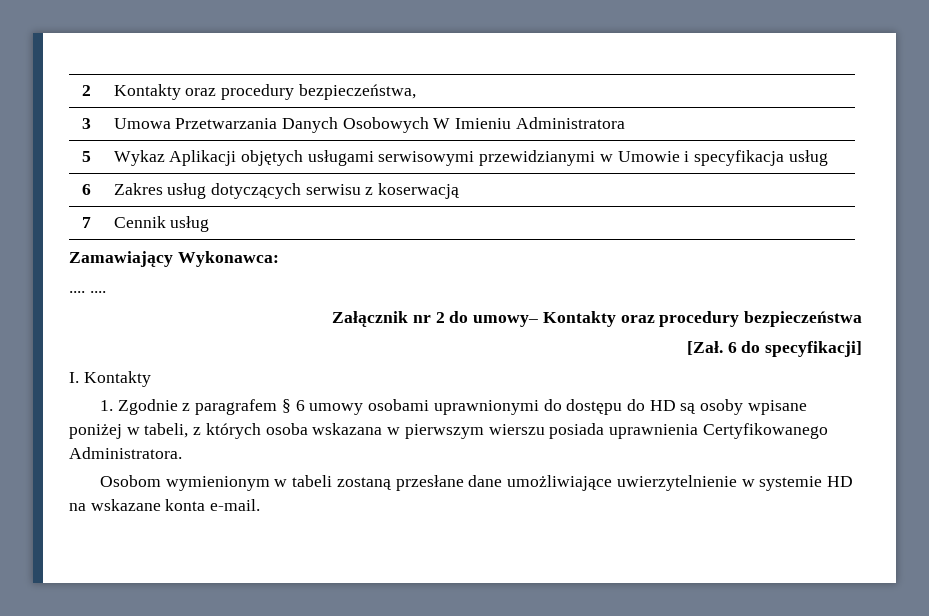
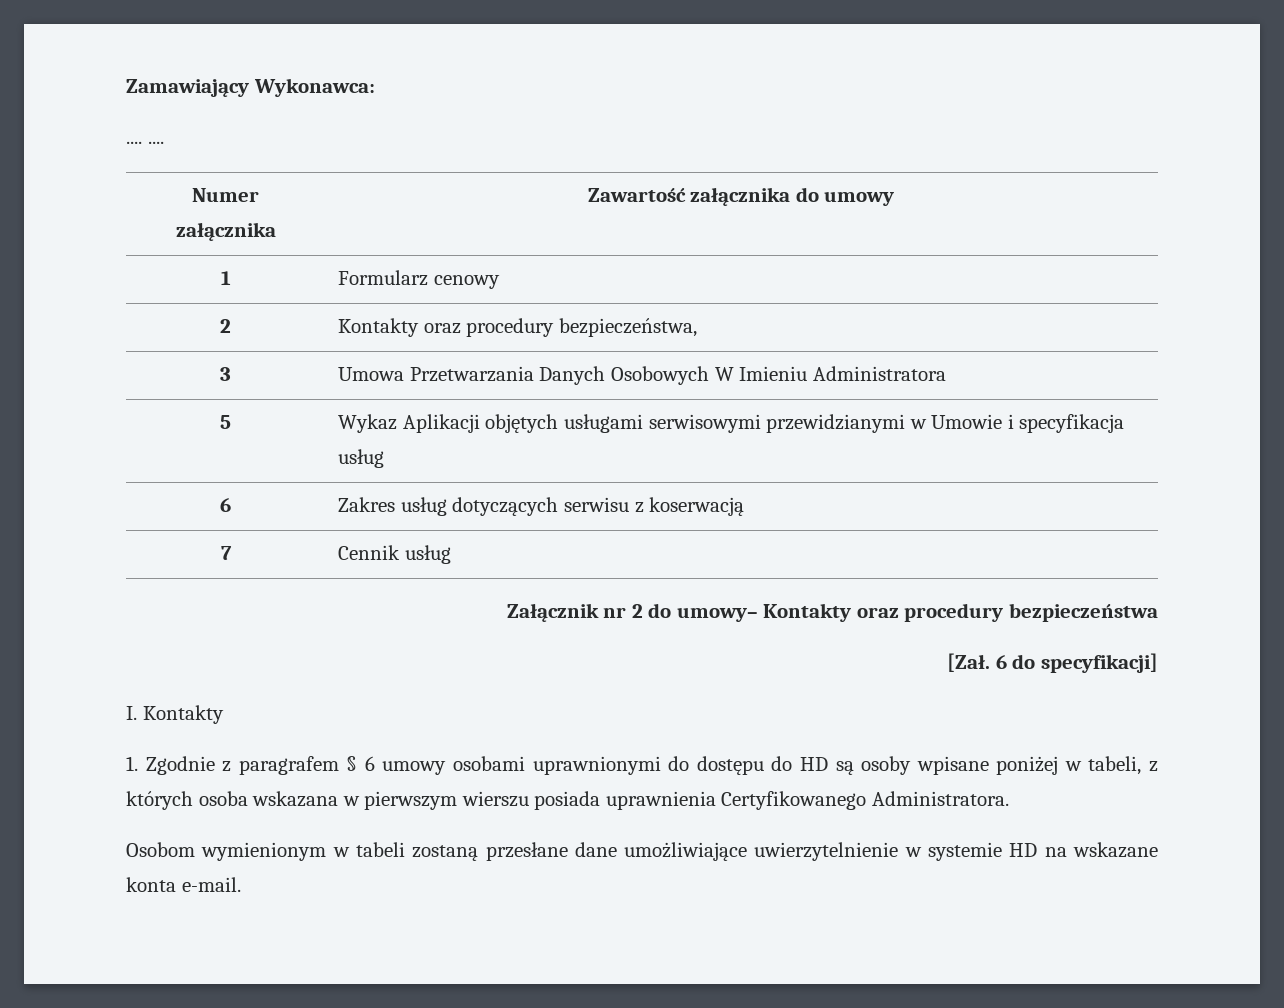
+ Zamawiający Wykonawca:
+ .... ....
+ Numer załącznika | Zawartość załącznika do umowy
+ 1 | Formularz cenowy
- Zamawiający Wykonawca:
- .... ....

